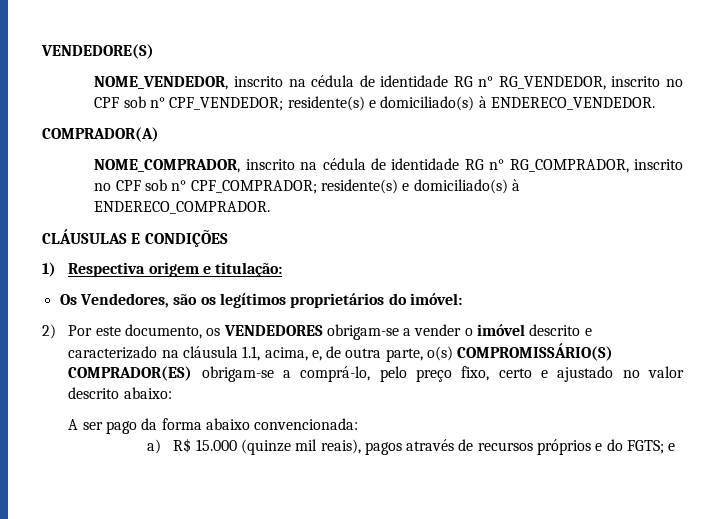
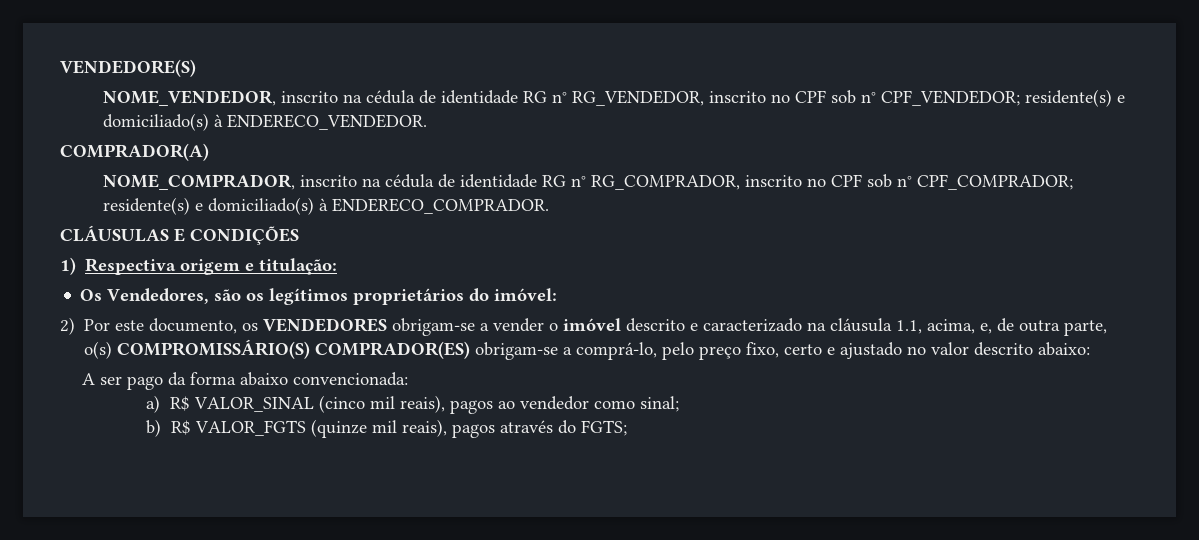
- a) R$ 15.000 (quinze mil reais), pagos através de recursos próprios e do FGTS; e
+ a) R$ VALOR_SINAL (cinco mil reais), pagos ao vendedor como sinal;
+ b) R$ VALOR_FGTS (quinze mil reais), pagos através do FGTS;

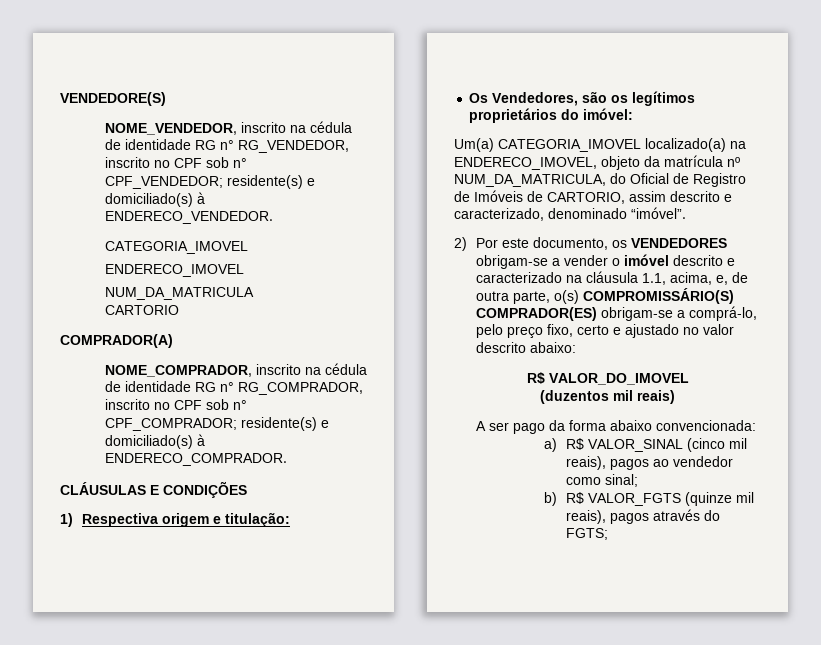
  NOME_VENDEDOR, inscrito na cédula de identidade RG n° RG_VENDEDOR, inscrito no CPF sob n° CPF_VENDEDOR; residente(s) e domiciliado(s) à ENDERECO_VENDEDOR.
+ CATEGORIA_IMOVEL
+ ENDERECO_IMOVEL
+ NUM_DA_MATRICULA
+ CARTORIO
+ Um(a) CATEGORIA_IMOVEL localizado(a) na ENDERECO_IMOVEL, objeto da matrícula nº NUM_DA_MATRICULA, do Oficial de Registro de Imóveis de CARTORIO, assim descrito e caracterizado, denominado “imóvel”.
+ R$ VALOR_DO_IMOVEL
+ (duzentos mil reais)

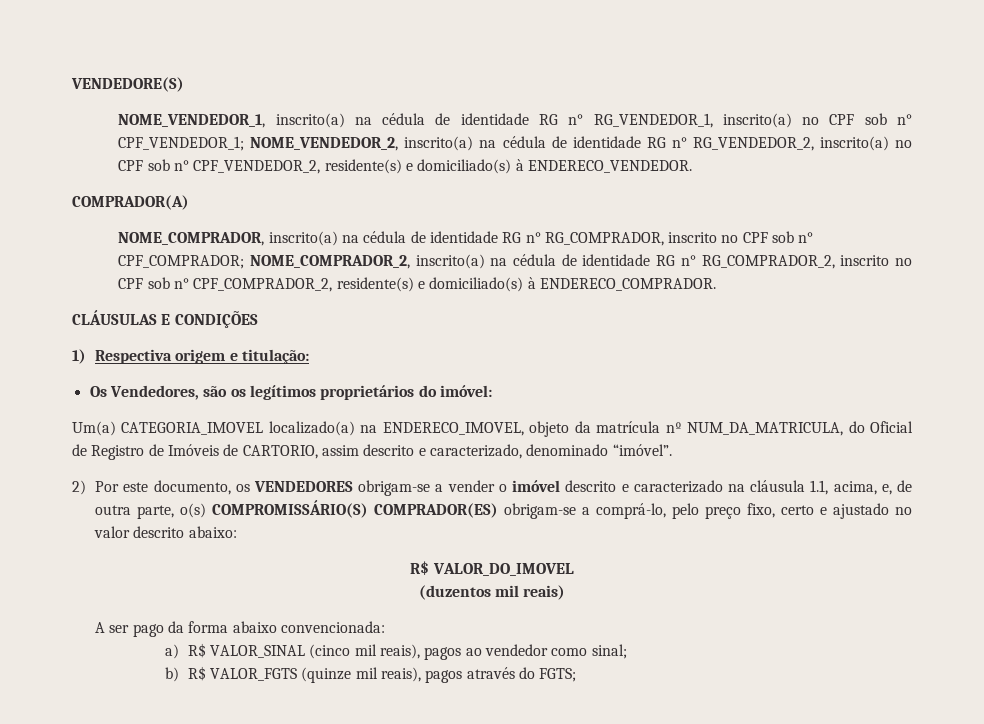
- NOME_VENDEDOR, inscrito na cédula de identidade RG n° RG_VENDEDOR, inscrito no CPF sob n° CPF_VENDEDOR; residente(s) e domiciliado(s) à ENDERECO_VENDEDOR.
- CATEGORIA_IMOVEL
- ENDERECO_IMOVEL
- NUM_DA_MATRICULA
- CARTORIO
+ NOME_VENDEDOR_1, inscrito(a) na cédula de identidade RG n° RG_VENDEDOR_1, inscrito(a) no CPF sob n° CPF_VENDEDOR_1; NOME_VENDEDOR_2, inscrito(a) na cédula de identidade RG n° RG_VENDEDOR_2, inscrito(a) no CPF sob n° CPF_VENDEDOR_2, residente(s) e domiciliado(s) à ENDERECO_VENDEDOR.
- NOME_COMPRADOR, inscrito na cédula de identidade RG n° RG_COMPRADOR, inscrito no CPF sob n° CPF_COMPRADOR; residente(s) e domiciliado(s) à ENDERECO_COMPRADOR.
+ NOME_COMPRADOR, inscrito(a) na cédula de identidade RG n° RG_COMPRADOR, inscrito no CPF sob n° CPF_COMPRADOR; NOME_COMPRADOR_2, inscrito(a) na cédula de identidade RG n° RG_COMPRADOR_2, inscrito no CPF sob n° CPF_COMPRADOR_2, residente(s) e domiciliado(s) à ENDERECO_COMPRADOR.

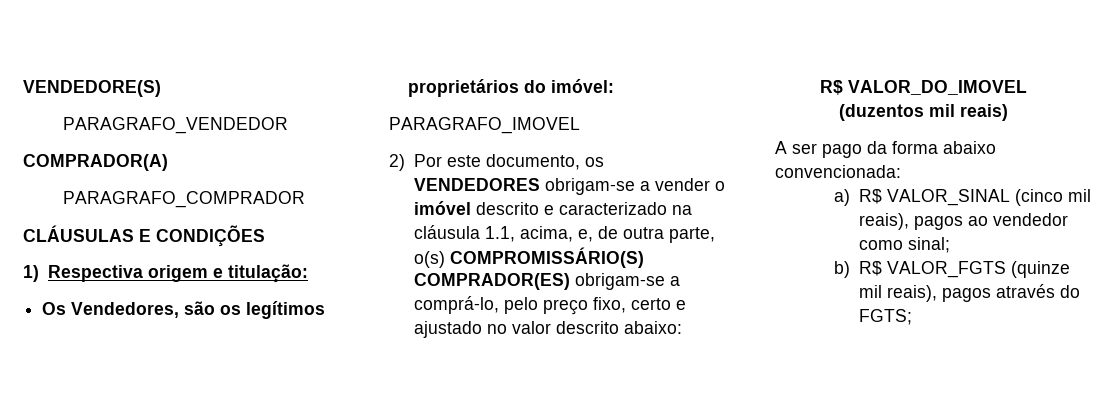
- NOME_VENDEDOR_1, inscrito(a) na cédula de identidade RG n° RG_VENDEDOR_1, inscrito(a) no CPF sob n° CPF_VENDEDOR_1; NOME_VENDEDOR_2, inscrito(a) na cédula de identidade RG n° RG_VENDEDOR_2, inscrito(a) no CPF sob n° CPF_VENDEDOR_2, residente(s) e domiciliado(s) à ENDERECO_VENDEDOR.
+ PARAGRAFO_VENDEDOR
  COMPRADOR(A)
- NOME_COMPRADOR, inscrito(a) na cédula de identidade RG n° RG_COMPRADOR, inscrito no CPF sob n° CPF_COMPRADOR; NOME_COMPRADOR_2, inscrito(a) na cédula de identidade RG n° RG_COMPRADOR_2, inscrito no CPF sob n° CPF_COMPRADOR_2, residente(s) e domiciliado(s) à ENDERECO_COMPRADOR.
+ PARAGRAFO_COMPRADOR
- Um(a) CATEGORIA_IMOVEL localizado(a) na ENDERECO_IMOVEL, objeto da matrícula nº NUM_DA_MATRICULA, do Oficial de Registro de Imóveis de CARTORIO, assim descrito e caracterizado, denominado “imóvel”.
+ PARAGRAFO_IMOVEL

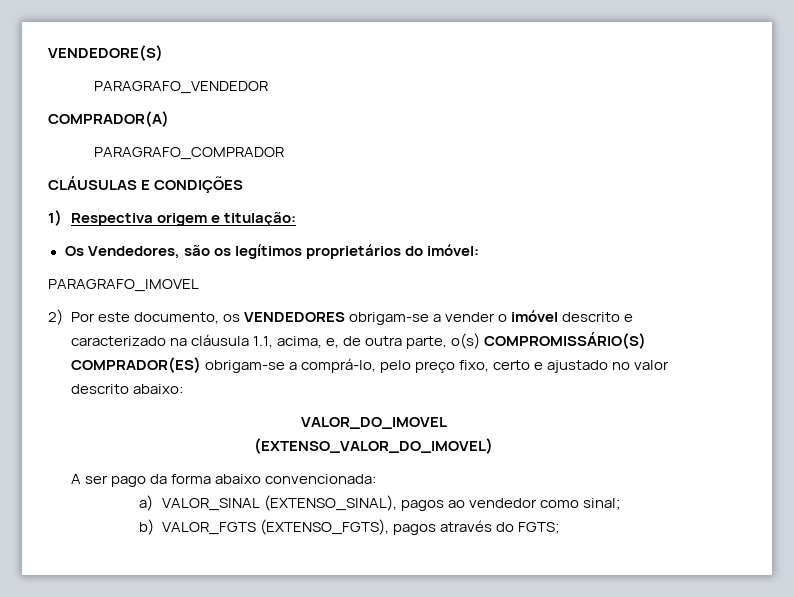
- R$ VALOR_DO_IMOVEL
+ VALOR_DO_IMOVEL
- (duzentos mil reais)
+ (EXTENSO_VALOR_DO_IMOVEL)
- a) R$ VALOR_SINAL (cinco mil reais), pagos ao vendedor como sinal;
+ a) VALOR_SINAL (EXTENSO_SINAL), pagos ao vendedor como sinal;
- b) R$ VALOR_FGTS (quinze mil reais), pagos através do FGTS;
+ b) VALOR_FGTS (EXTENSO_FGTS), pagos através do FGTS;

